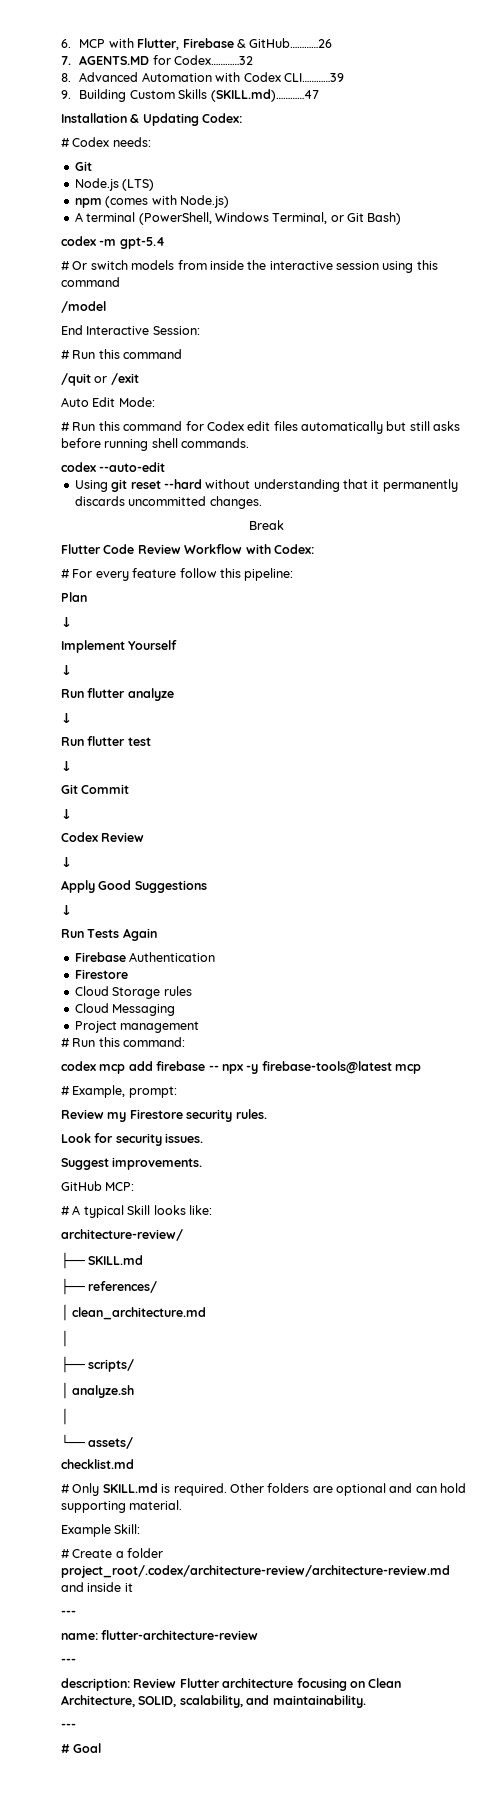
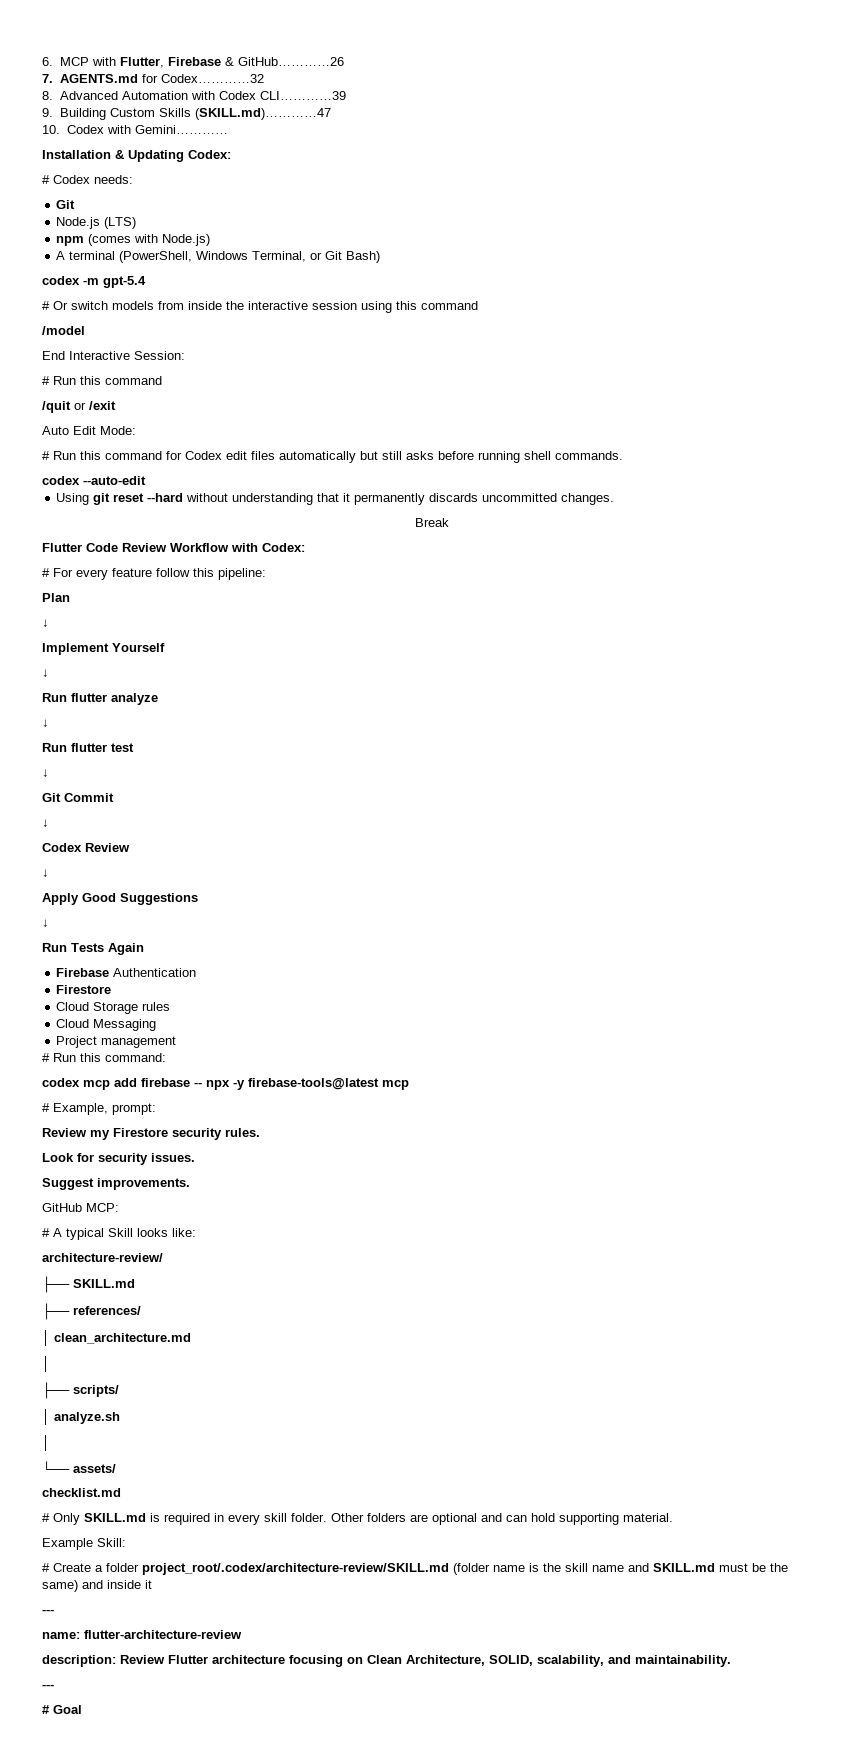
- 7. AGENTS.MD for Codex…………32
+ 7. AGENTS.md for Codex…………32
+ 10. Codex with Gemini…………
- # Only SKILL.md is required.
+ # Only SKILL.md is required in every skill folder.
- # Create a folder project_root/.codex/architecture-review/architecture-review.md and inside it
+ # Create a folder project_root/.codex/architecture-review/SKILL.md (folder name is the skill name and SKILL.md must be the same) and inside it
  name: flutter-architecture-review
- ---

